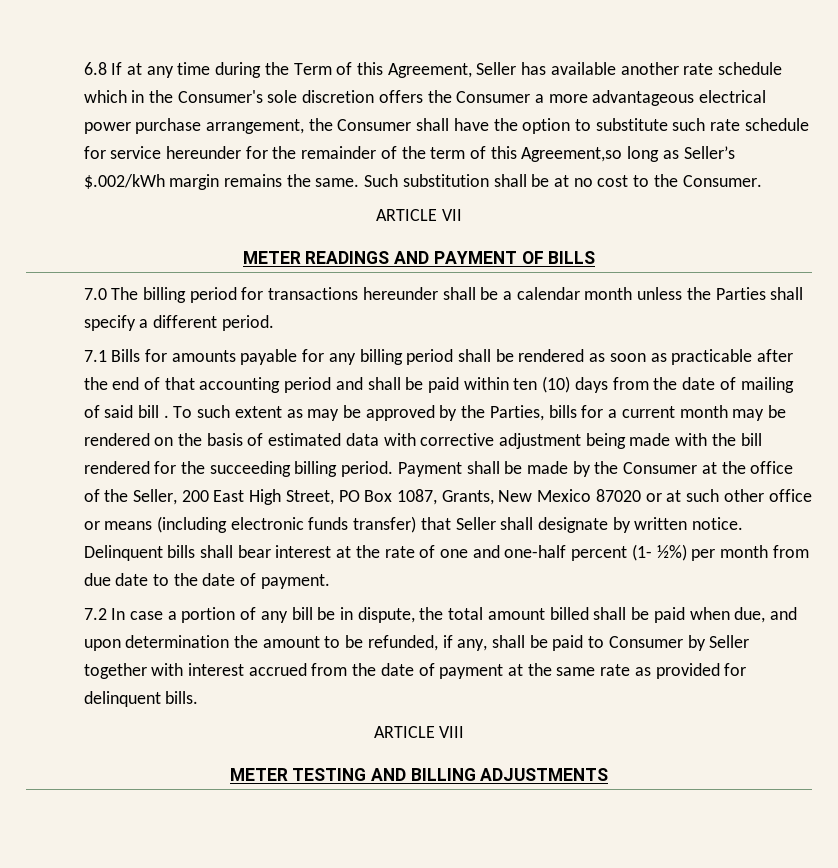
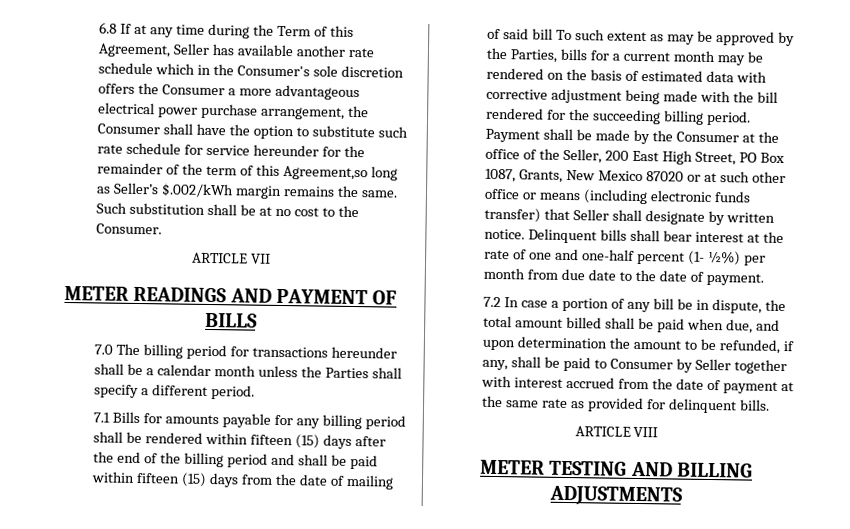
- 7.1 Bills for amounts payable for any billing period shall be rendered as soon as practicable after the end of that accounting period and shall be paid within ten (10) days from the date of mailing of said bill . To such extent as may be approved by the Parties, bills for a current month may be rendered on the basis of estimated data with corrective adjustment being made with the bill rendered for the succeeding billing period.
+ 7.1 Bills for amounts payable for any billing period shall be rendered within fifteen (15) days after the end of the billing period and shall be paid within fifteen (15) days from the date of mailing of said bill To such extent as may be approved by the Parties, bills for a current month may be rendered on the basis of estimated data with corrective adjustment being made with the bill rendered for the succeeding billing period.

